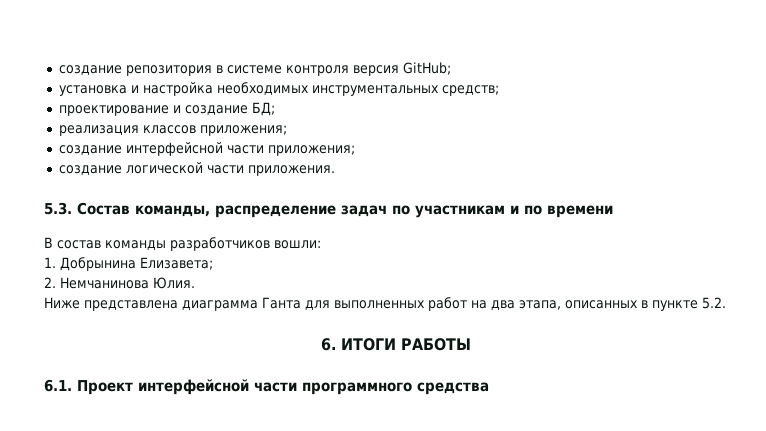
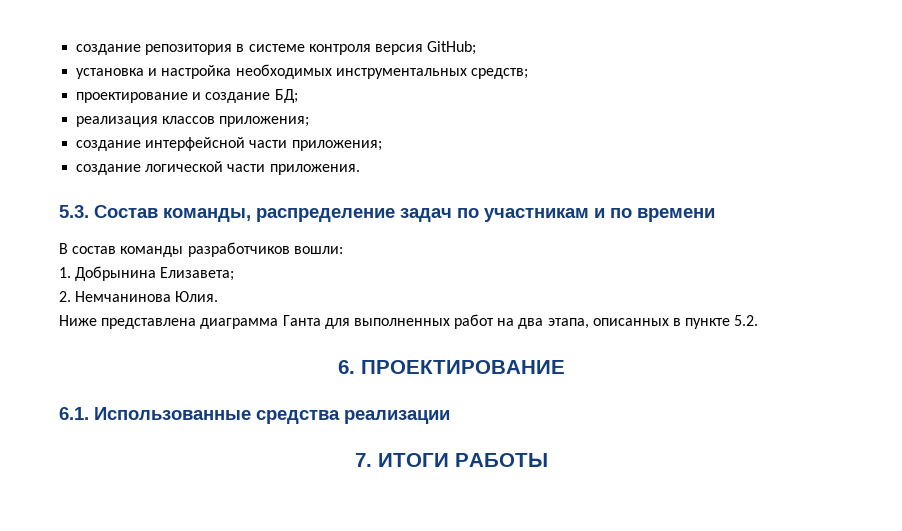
- 6. ИТОГИ РАБОТЫ
- 6.1. Проект интерфейсной части программного средства
+ 6. ПРОЕКТИРОВАНИЕ
+ 6.1. Использованные средства реализации
+ 7. ИТОГИ РАБОТЫ

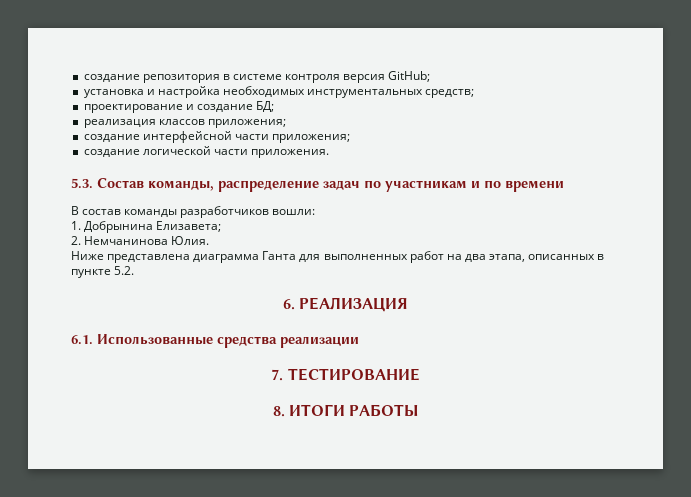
- 6. ПРОЕКТИРОВАНИЕ
+ 6. РЕАЛИЗАЦИЯ
- 7. ИТОГИ РАБОТЫ
+ 7. ТЕСТИРОВАНИЕ
+ 8. ИТОГИ РАБОТЫ

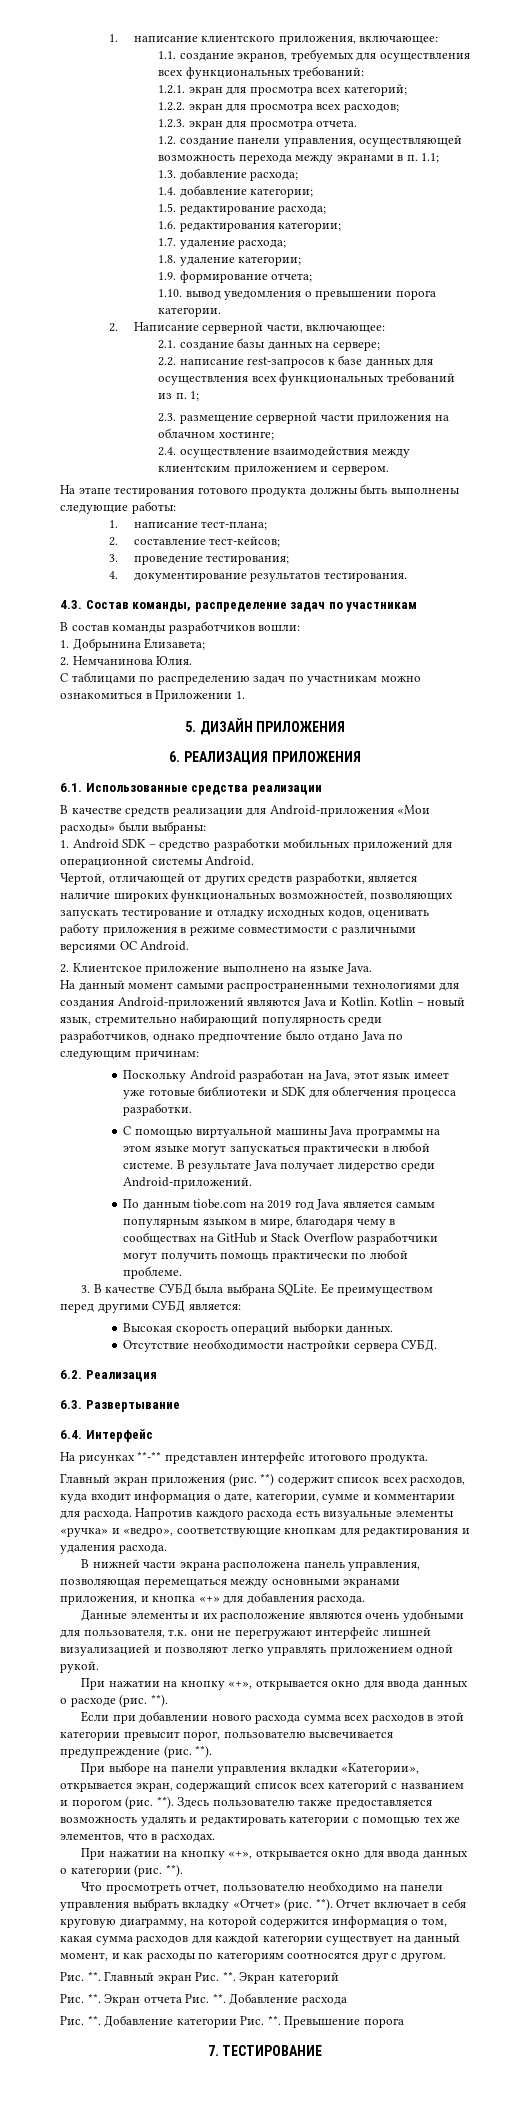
- создание репозитория в системе контроля версия GitHub;
- установка и настройка необходимых инструментальных средств;
- проектирование и создание БД;
- реализация классов приложения;
- создание интерфейсной части приложения;
- создание логической части приложения.
- 5.3. Состав команды, распределение задач по участникам и по времени
+ 1. написание клиентского приложения, включающее:
+ 1.1. создание экранов, требуемых для осуществления всех функциональных требований:
+ 1.2.1. экран для просмотра всех категорий;
+ 1.2.2. экран для просмотра всех расходов;
+ 1.2.3. экран для просмотра отчета.
+ 1.2. создание панели управления, осуществляющей возможность перехода между экранами в п. 1.1;
+ 1.3. добавление расхода;
+ 1.4. добавление категории;
+ 1.5. редактирование расхода;
+ 1.6. редактирования категории;
+ 1.7. удаление расхода;
+ 1.8. удаление категории;
+ 1.9. формирование отчета;
+ 1.10. вывод уведомления о превышении порога категории.
+ 2. Написание серверной части, включающее:
+ 2.1. создание базы данных на сервере;
+ 2.2. написание rest-запросов к базе данных для осуществления всех функциональных требований из п. 1;
+ 2.3. размещение серверной части приложения на облачном хостинге;
+ 2.4. осуществление взаимодействия между клиентским приложением и сервером.
+ На этапе тестирования готового продукта должны быть выполнены следующие работы:
+ 1. написание тест-плана;
+ 2. составление тест-кейсов;
+ 3. проведение тестирования;
+ 4. документирование результатов тестирования.
+ 4.3. Состав команды, распределение задач по участникам
- Ниже представлена диаграмма Ганта для выполненных работ на два этапа, описанных в пункте 5.2.
+ С таблицами по распределению задач по участникам можно ознакомиться в Приложении 1.
+ 5. ДИЗАЙН ПРИЛОЖЕНИЯ
- 6. РЕАЛИЗАЦИЯ
+ 6. РЕАЛИЗАЦИЯ ПРИЛОЖЕНИЯ
+ В качестве средств реализации для Android-приложения «Мои расходы» были выбраны:
+ 1. Android SDK – средство разработки мобильных приложений для операционной системы Android.
+ Чертой, отличающей от других средств разработки, является наличие широких функциональных возможностей, позволяющих запускать тестирование и отладку исходных кодов, оценивать работу приложения в режиме совместимости с различными версиями ОС Android.
+ 2. Клиентское приложение выполнено на языке Java.
+ На данный момент самыми распространенными технологиями для создания Android-приложений являются Java и Kotlin. Kotlin – новый язык, стремительно набирающий популярность среди разработчиков, однако предпочтение было отдано Java по следующим причинам:
+ Поскольку Android разработан на Java, этот язык имеет уже готовые библиотеки и SDK для облегчения процесса разработки.
+ С помощью виртуальной машины Java программы на этом языке могут запускаться практически в любой системе. В результате Java получает лидерство среди Android-приложений.
+ По данным tiobe.com на 2019 год Java является самым популярным языком в мире, благодаря чему в сообществах на GitHub и Stack Overflow разработчики могут получить помощь практически по любой проблеме.
+ 3. В качестве СУБД была выбрана SQLite. Ее преимуществом перед другими СУБД является:
+ Высокая скорость операций выборки данных.
+ Отсутствие необходимости настройки сервера СУБД.
+ 6.2. Реализация
+ 6.3. Развертывание
+ 6.4. Интерфейс
+ На рисунках **-** представлен интерфейс итогового продукта.
+ Главный экран приложения (рис. **) содержит список всех расходов, куда входит информация о дате, категории, сумме и комментарии для расхода. Напротив каждого расхода есть визуальные элементы «ручка» и «ведро», соответствующие кнопкам для редактирования и удаления расхода.
+ В нижней части экрана расположена панель управления, позволяющая перемещаться между основными экранами приложения, и кнопка «+» для добавления расхода.
+ Данные элементы и их расположение являются очень удобными для пользователя, т.к. они не перегружают интерфейс лишней визуализацией и позволяют легко управлять приложением одной рукой.
+ При нажатии на кнопку «+», открывается окно для ввода данных о расходе (рис. **).
+ Если при добавлении нового расхода сумма всех расходов в этой категории превысит порог, пользователю высвечивается предупреждение (рис. **).
+ При выборе на панели управления вкладки «Категории», открывается экран, содержащий список всех категорий с названием и порогом (рис. **). Здесь пользователю также предоставляется возможность удалять и редактировать категории с помощью тех же элементов, что в расходах.
+ При нажатии на кнопку «+», открывается окно для ввода данных о категории (рис. **).
+ Что просмотреть отчет, пользователю необходимо на панели управления выбрать вкладку «Отчет» (рис. **). Отчет включает в себя круговую диаграмму, на которой содержится информация о том, какая сумма расходов для каждой категории существует на данный момент, и как расходы по категориям соотносятся друг с другом.
+ Рис. **. Главный экран Рис. **. Экран категорий
+ Рис. **. Экран отчета Рис. **. Добавление расхода
+ Рис. **. Добавление категории Рис. **. Превышение порога
- 8. ИТОГИ РАБОТЫ

